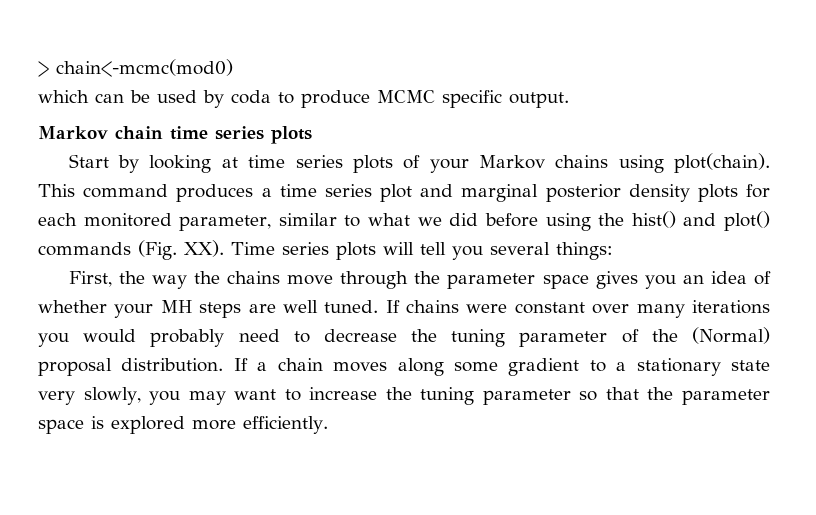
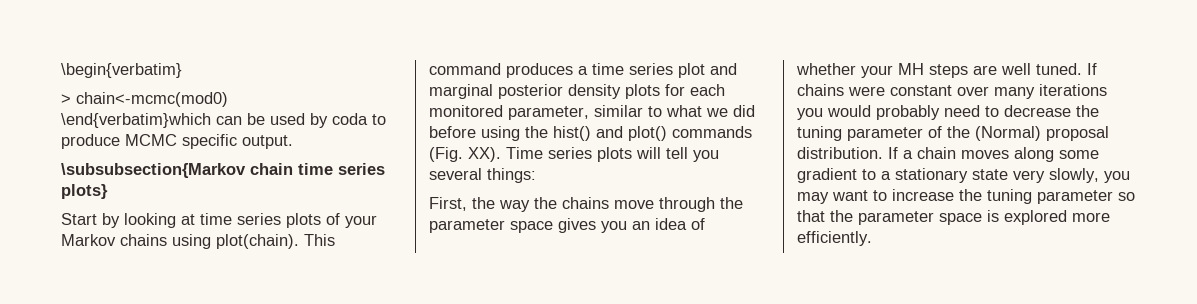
+ \begin{verbatim}
- which can be used by coda to produce MCMC specific output.
+ \end{verbatim}which can be used by coda to produce MCMC specific output.
- Markov chain time series plots
+ \subsubsection{Markov chain time series plots}

